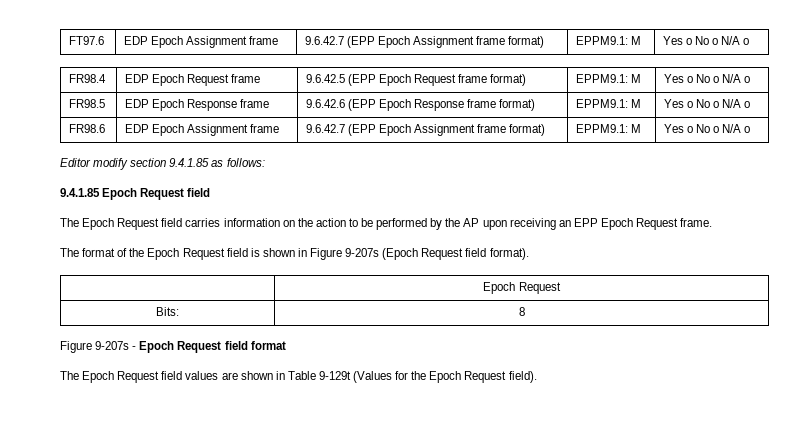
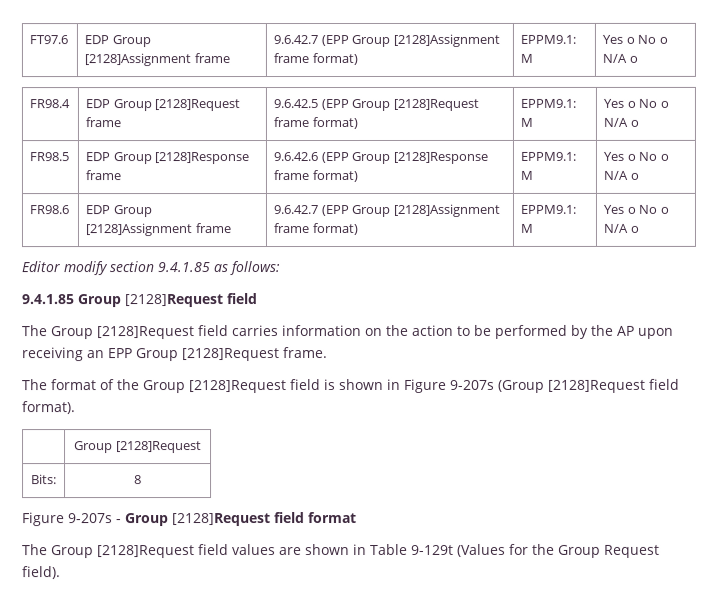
- FT97.6 | EDP Epoch Assignment frame | 9.6.42.7 (EPP Epoch Assignment frame format) | EPPM9.1: M | Yes ο No ο N/A ο
+ FT97.6 | EDP Group [2128]Assignment frame | 9.6.42.7 (EPP Group [2128]Assignment frame format) | EPPM9.1: M | Yes ο No ο N/A ο
- FR98.4 | EDP Epoch Request frame | 9.6.42.5 (EPP Epoch Request frame format) | EPPM9.1: M | Yes ο No ο N/A ο
+ FR98.4 | EDP Group [2128]Request frame | 9.6.42.5 (EPP Group [2128]Request frame format) | EPPM9.1: M | Yes ο No ο N/A ο
- FR98.5 | EDP Epoch Response frame | 9.6.42.6 (EPP Epoch Response frame format) | EPPM9.1: M | Yes ο No ο N/A ο
+ FR98.5 | EDP Group [2128]Response frame | 9.6.42.6 (EPP Group [2128]Response frame format) | EPPM9.1: M | Yes ο No ο N/A ο
- FR98.6 | EDP Epoch Assignment frame | 9.6.42.7 (EPP Epoch Assignment frame format) | EPPM9.1: M | Yes ο No ο N/A ο
+ FR98.6 | EDP Group [2128]Assignment frame | 9.6.42.7 (EPP Group [2128]Assignment frame format) | EPPM9.1: M | Yes ο No ο N/A ο
- 9.4.1.85 Epoch Request field
+ 9.4.1.85 Group [2128]Request field
- The Epoch Request field carries information on the action to be performed by the AP upon receiving an EPP Epoch Request frame.
+ The Group [2128]Request field carries information on the action to be performed by the AP upon receiving an EPP Group [2128]Request frame.
- The format of the Epoch Request field is shown in Figure 9-207s (Epoch Request field format).
+ The format of the Group [2128]Request field is shown in Figure 9-207s (Group [2128]Request field format).
- | Epoch Request
+ | Group [2128]Request
- Figure 9-207s - Epoch Request field format
+ Figure 9-207s - Group [2128]Request field format
- The Epoch Request field values are shown in Table 9-129t (Values for the Epoch Request field).
+ The Group [2128]Request field values are shown in Table 9-129t (Values for the Group Request field).

